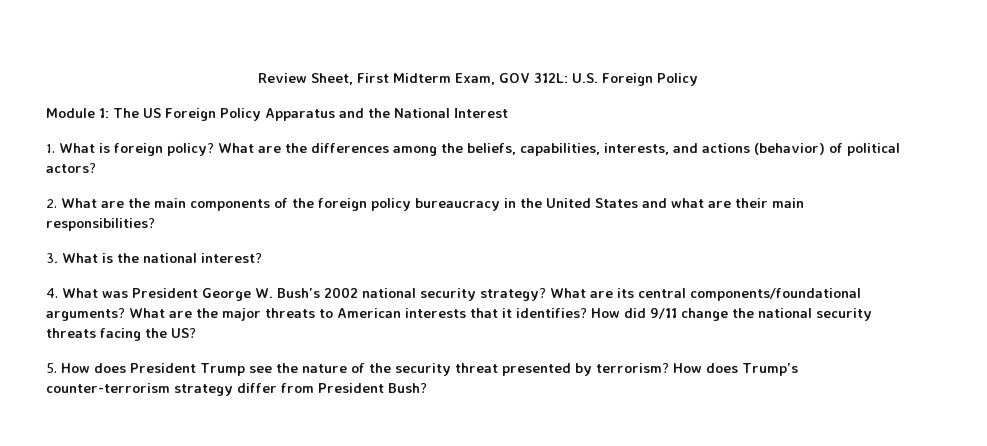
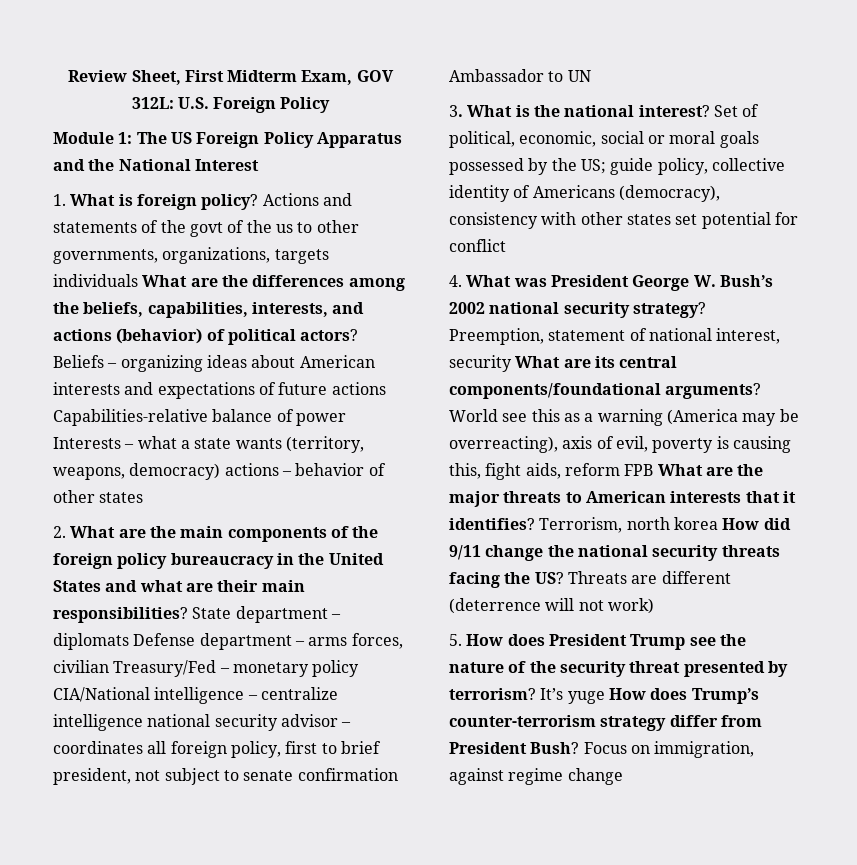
- What are the differences among the beliefs, capabilities, interests, and actions (behavior) of political actors?
+ Actions and statements of the govt of the us to other governments, organizations, targets individuals What are the differences among the beliefs, capabilities, interests, and actions (behavior) of political actors? Beliefs – organizing ideas about American interests and expectations of future actions Capabilities-relative balance of power Interests – what a state wants (territory, weapons, democracy) actions – behavior of other states
+ State department – diplomats Defense department – arms forces, civilian Treasury/Fed – monetary policy CIA/National intelligence – centralize intelligence national security advisor – coordinates all foreign policy, first to brief president, not subject to senate confirmation Ambassador to UN
+ Set of political, economic, social or moral goals possessed by the US; guide policy, collective identity of Americans (democracy), consistency with other states set potential for conflict
- What are its central components/foundational arguments?
+ Preemption, statement of national interest, security What are its central components/foundational arguments?
- What are the major threats to American interests that it identifies?
+ World see this as a warning (America may be overreacting), axis of evil, poverty is causing this, fight aids, reform FPB What are the major threats to American interests that it identifies?
- How did 9/11 change the national security threats facing the US?
+ Terrorism, north korea How did 9/11 change the national security threats facing the US? Threats are different (deterrence will not work)
- How does Trump’s counter-terrorism strategy differ from President Bush?
+ It’s yuge How does Trump’s counter-terrorism strategy differ from President Bush?
+ Focus on immigration, against regime change

